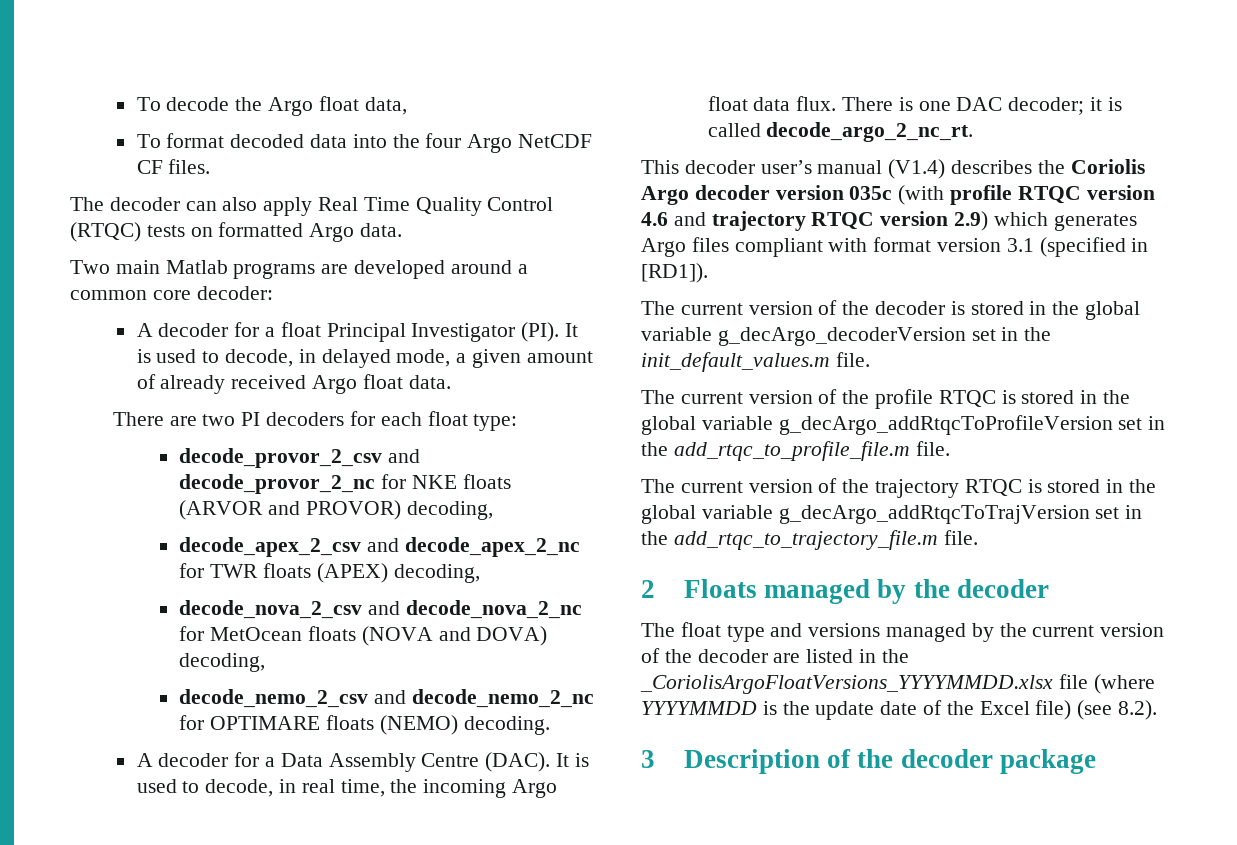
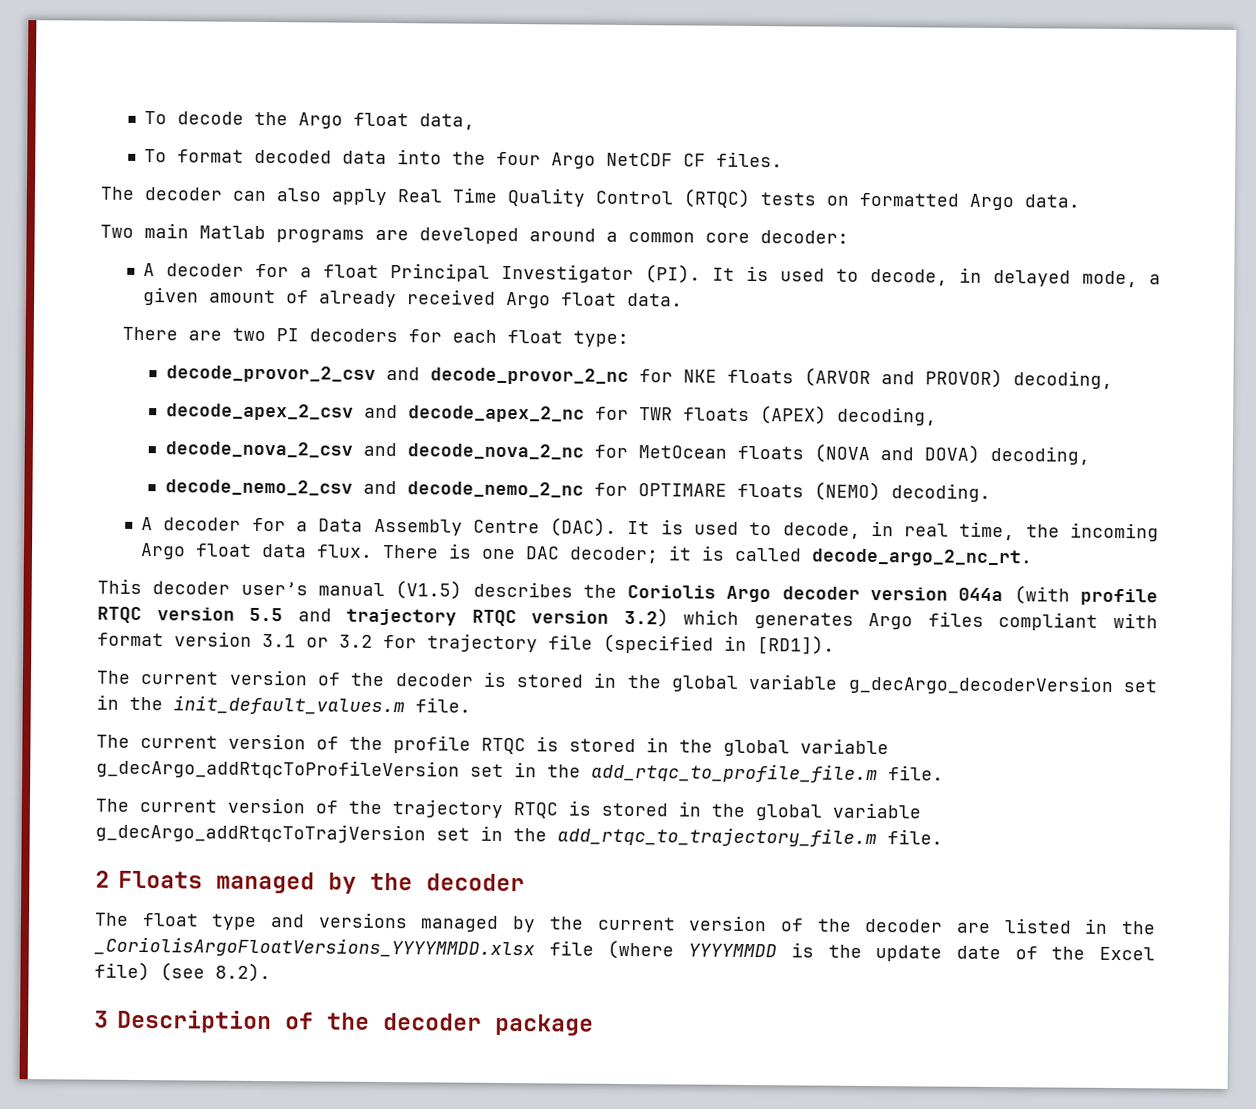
- This decoder user’s manual (V1.4) describes the Coriolis Argo decoder version 035c (with profile RTQC version 4.6 and trajectory RTQC version 2.9) which generates Argo files compliant with format version 3.1 (specified in [RD1]).
+ This decoder user’s manual (V1.5) describes the Coriolis Argo decoder version 044a (with profile RTQC version 5.5 and trajectory RTQC version 3.2) which generates Argo files compliant with format version 3.1 or 3.2 for trajectory file (specified in [RD1]).

